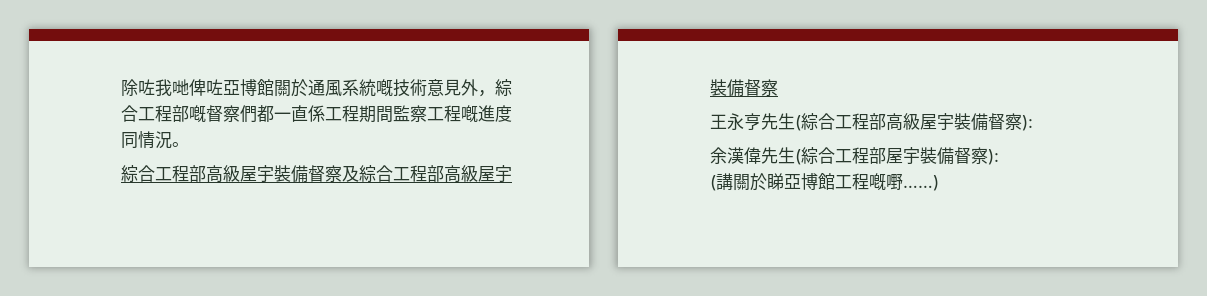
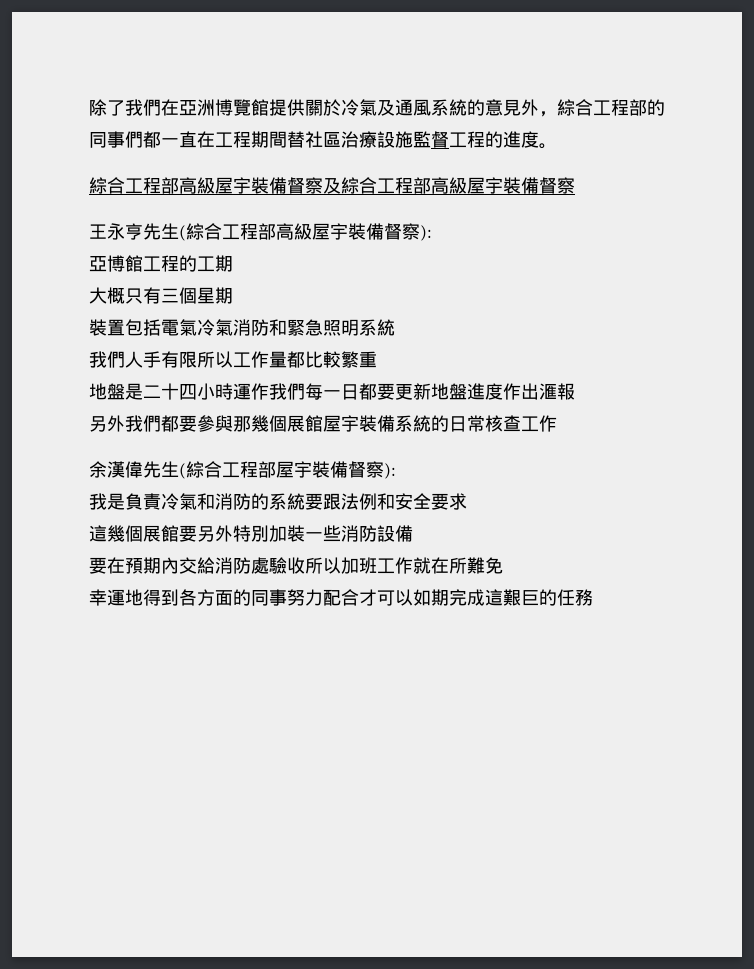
- 除咗我哋俾咗亞博館關於通風系統嘅技術意見外，綜合工程部嘅督察們都一直係工程期間監察工程嘅進度同情況。
+ 除了我們在亞洲博覽館提供關於冷氣及通風系統的意見外，綜合工程部的同事們都一直在工程期間替社區治療設施監督工程的進度。
+ 亞博館工程的工期
+ 大概只有三個星期
+ 裝置包括電氣冷氣消防和緊急照明系統
+ 我們人手有限所以工作量都比較繁重
+ 地盤是二十四小時運作我們每一日都要更新地盤進度作出滙報
+ 另外我們都要參與那幾個展館屋宇裝備系統的日常核查工作
- (講關於睇亞博館工程嘅嘢……)
+ 我是負責冷氣和消防的系統要跟法例和安全要求
+ 這幾個展館要另外特別加裝一些消防設備
+ 要在預期內交給消防處驗收所以加班工作就在所難免
+ 幸運地得到各方面的同事努力配合才可以如期完成這艱巨的任務

